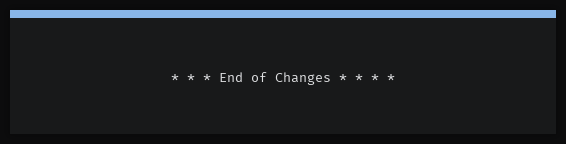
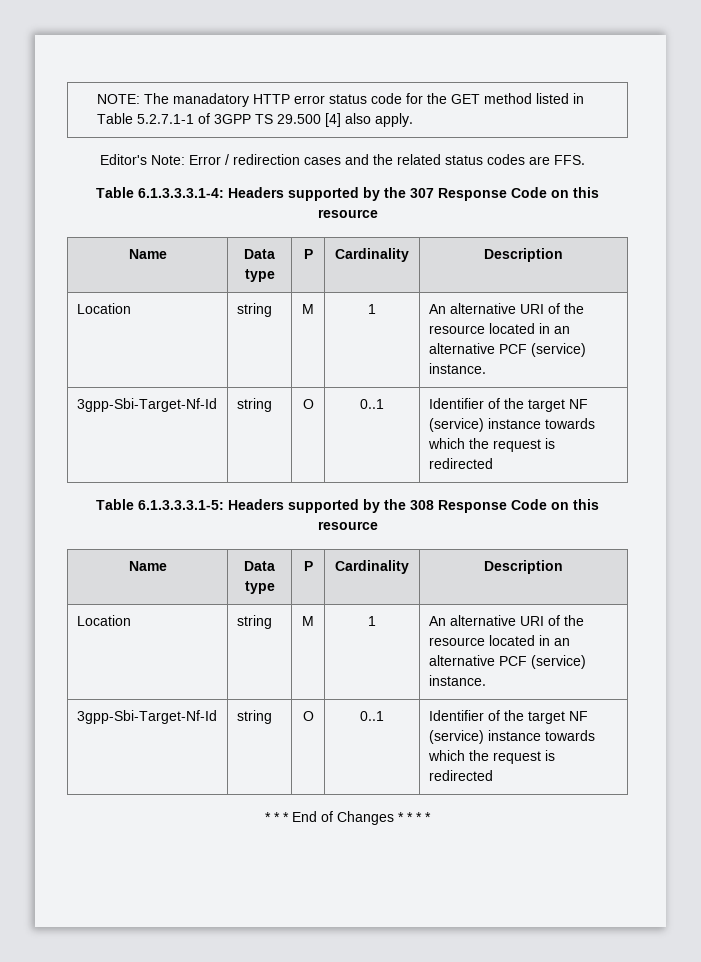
+ NOTE: The manadatory HTTP error status code for the GET method listed in Table 5.2.7.1-1 of 3GPP TS 29.500 [4] also apply.
+ Editor's Note: Error / redirection cases and the related status codes are FFS.
+ Table 6.1.3.3.3.1-4: Headers supported by the 307 Response Code on this resource
+ Name | Data type | P | Cardinality | Description
+ Location | string | M | 1 | An alternative URI of the resource located in an alternative PCF (service) instance.
+ 3gpp-Sbi-Target-Nf-Id | string | O | 0..1 | Identifier of the target NF (service) instance towards which the request is redirected
+ Table 6.1.3.3.3.1-5: Headers supported by the 308 Response Code on this resource
+ Name | Data type | P | Cardinality | Description
+ Location | string | M | 1 | An alternative URI of the resource located in an alternative PCF (service) instance.
+ 3gpp-Sbi-Target-Nf-Id | string | O | 0..1 | Identifier of the target NF (service) instance towards which the request is redirected

